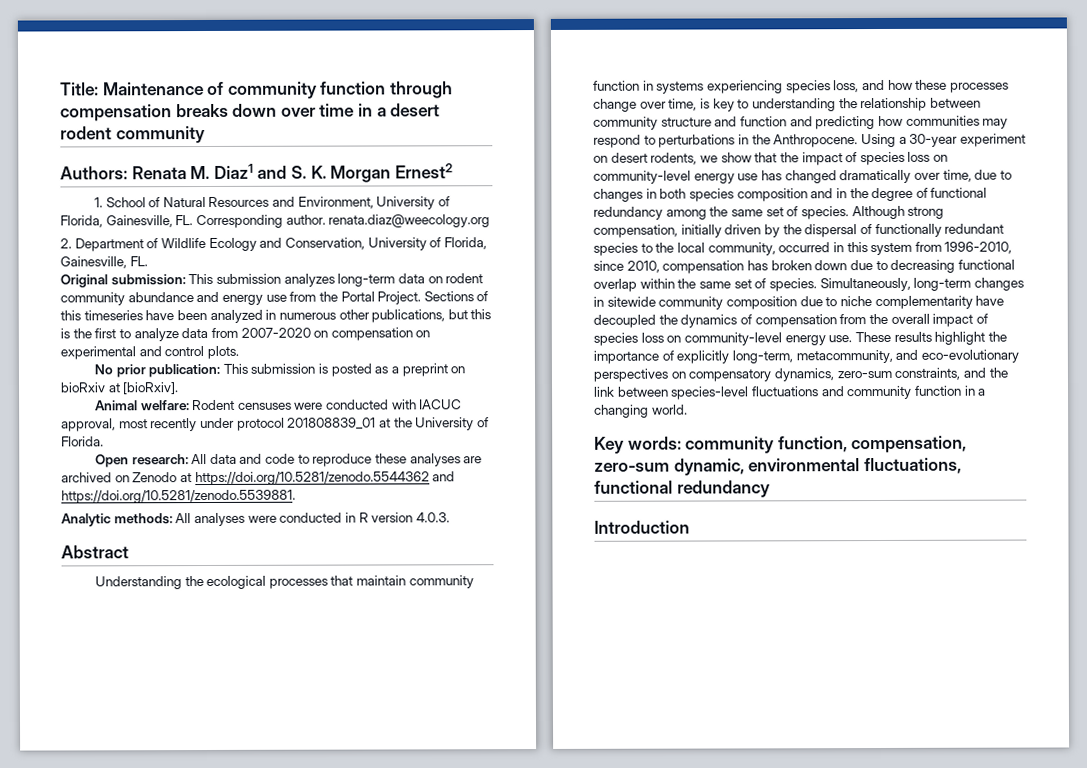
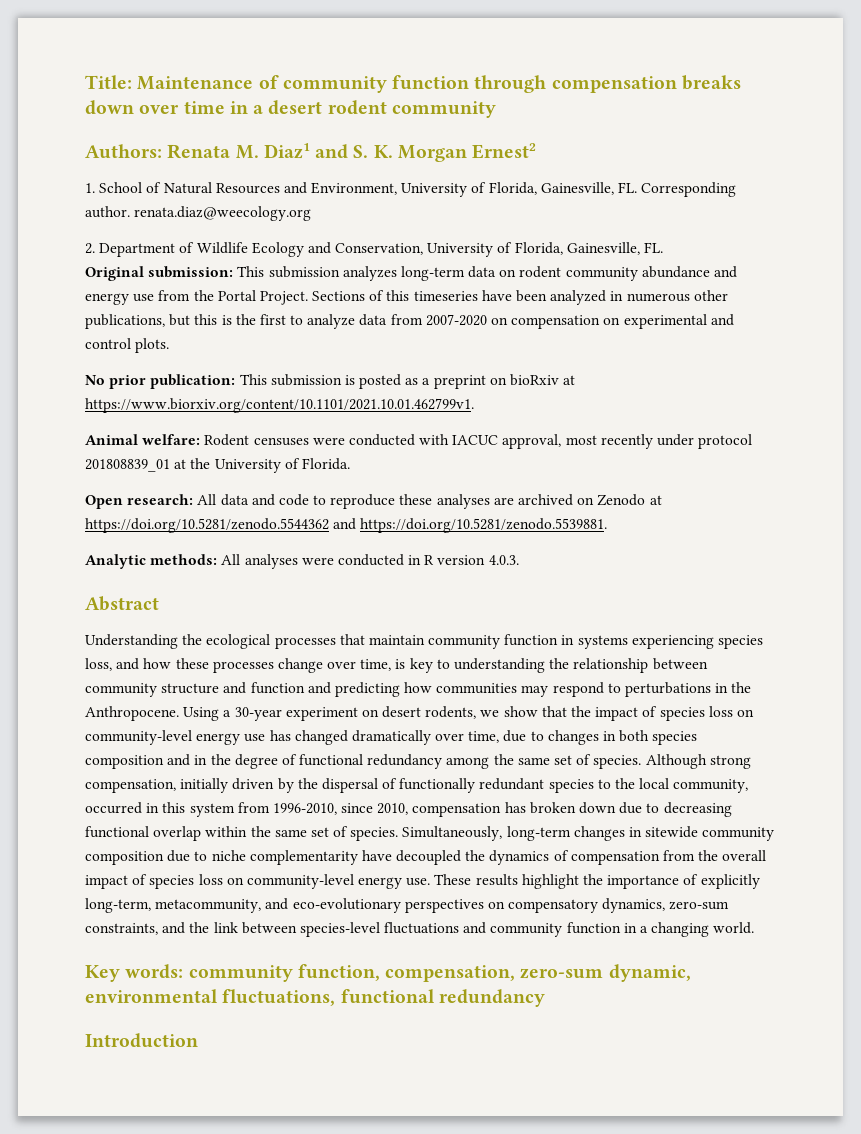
- No prior publication: This submission is posted as a preprint on bioRxiv at [bioRxiv].
+ No prior publication: This submission is posted as a preprint on bioRxiv at https://www.biorxiv.org/content/10.1101/2021.10.01.462799v1.

